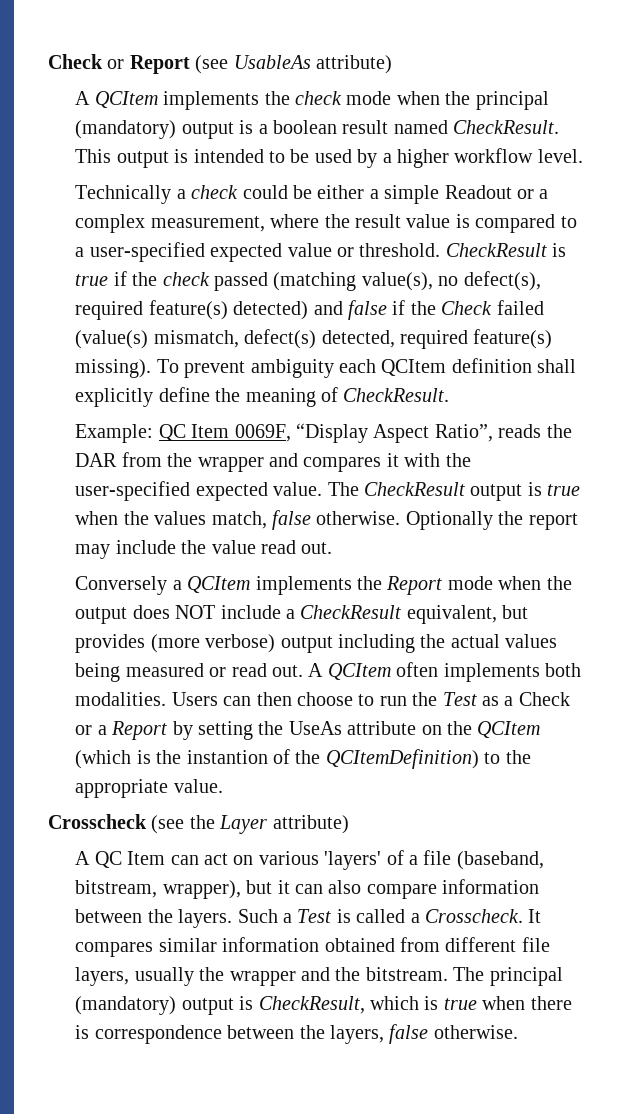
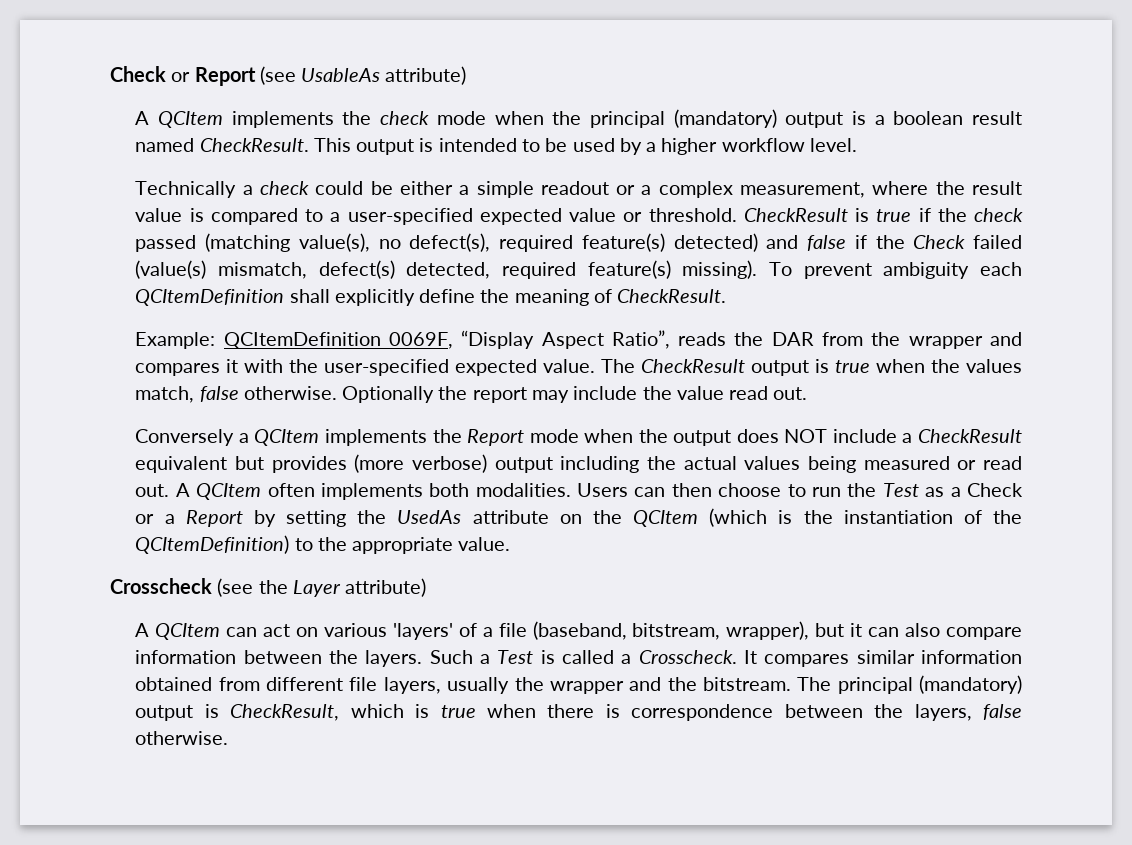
- Technically a check could be either a simple Readout or a complex measurement, where the result value is compared to a user-specified expected value or threshold.
+ Technically a check could be either a simple readout or a complex measurement, where the result value is compared to a user-specified expected value or threshold.
- To prevent ambiguity each QCItem definition shall explicitly define the meaning of CheckResult.
+ To prevent ambiguity each QCItemDefinition shall explicitly define the meaning of CheckResult.
- Example: QC Item 0069F, “Display Aspect Ratio”, reads the DAR from the wrapper and compares it with the user-specified expected value.
+ Example: QCItemDefinition 0069F, “Display Aspect Ratio”, reads the DAR from the wrapper and compares it with the user-specified expected value.
- Conversely a QCItem implements the Report mode when the output does NOT include a CheckResult equivalent, but provides (more verbose) output including the actual values being measured or read out.
+ Conversely a QCItem implements the Report mode when the output does NOT include a CheckResult equivalent but provides (more verbose) output including the actual values being measured or read out.
- Users can then choose to run the Test as a Check or a Report by setting the UseAs attribute on the QCItem (which is the instantion of the QCItemDefinition) to the appropriate value.
+ Users can then choose to run the Test as a Check or a Report by setting the UsedAs attribute on the QCItem (which is the instantiation of the QCItemDefinition) to the appropriate value.
- A QC Item can act on various 'layers' of a file (baseband, bitstream, wrapper), but it can also compare information between the layers.
+ A QCItem can act on various 'layers' of a file (baseband, bitstream, wrapper), but it can also compare information between the layers.

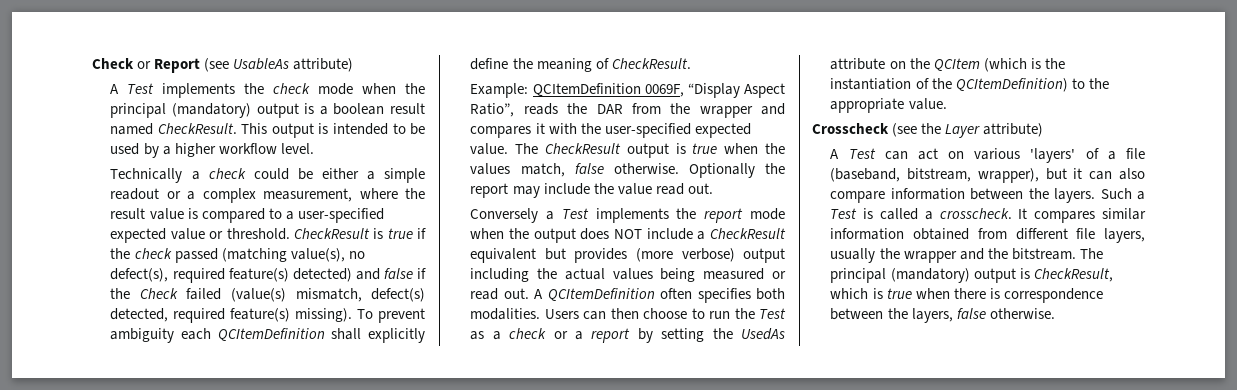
- A QCItem implements the check mode when the principal (mandatory) output is a boolean result named CheckResult.
+ A Test implements the check mode when the principal (mandatory) output is a boolean result named CheckResult.
- Conversely a QCItem implements the Report mode when the output does NOT include a CheckResult equivalent but provides (more verbose) output including the actual values being measured or read out.
+ Conversely a Test implements the report mode when the output does NOT include a CheckResult equivalent but provides (more verbose) output including the actual values being measured or read out.
- A QCItem often implements both modalities.
+ A QCItemDefinition often specifies both modalities.
- Users can then choose to run the Test as a Check or a Report by setting the UsedAs attribute on the QCItem (which is the instantiation of the QCItemDefinition) to the appropriate value.
+ Users can then choose to run the Test as a check or a report by setting the UsedAs attribute on the QCItem (which is the instantiation of the QCItemDefinition) to the appropriate value.
- A QCItem can act on various 'layers' of a file (baseband, bitstream, wrapper), but it can also compare information between the layers.
+ A Test can act on various 'layers' of a file (baseband, bitstream, wrapper), but it can also compare information between the layers.
- Such a Test is called a Crosscheck.
+ Such a Test is called a crosscheck.

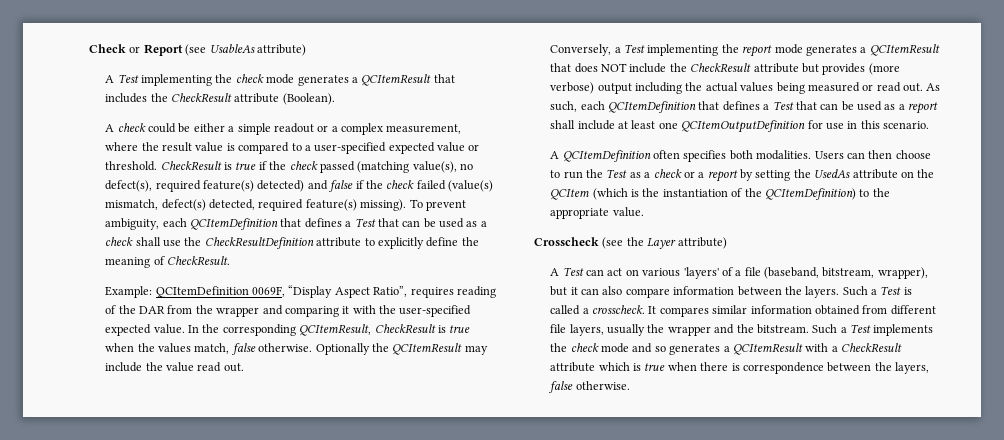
- A Test implements the check mode when the principal (mandatory) output is a boolean result named CheckResult. This output is intended to be used by a higher workflow level.
- Technically a check could be either a simple readout or a complex measurement, where the result value is compared to a user-specified expected value or threshold.
+ A Test implementing the check mode generates a QCItemResult that includes the CheckResult attribute (Boolean).
+ A check could be either a simple readout or a complex measurement, where the result value is compared to a user-specified expected value or threshold.
- CheckResult is true if the check passed (matching value(s), no defect(s), required feature(s) detected) and false if the Check failed (value(s) mismatch, defect(s) detected, required feature(s) missing).
+ CheckResult is true if the check passed (matching value(s), no defect(s), required feature(s) detected) and false if the check failed (value(s) mismatch, defect(s) detected, required feature(s) missing).
- To prevent ambiguity each QCItemDefinition shall explicitly define the meaning of CheckResult.
+ To prevent ambiguity, each QCItemDefinition that defines a Test that can be used as a check shall use the CheckResultDefinition attribute to explicitly define the meaning of CheckResult.
- Example: QCItemDefinition 0069F, “Display Aspect Ratio”, reads the DAR from the wrapper and compares it with the user-specified expected value.
+ Example: QCItemDefinition 0069F, “Display Aspect Ratio”, requires reading of the DAR from the wrapper and comparing it with the user-specified expected value.
- The CheckResult output is true when the values match, false otherwise.
+ In the corresponding QCItemResult, CheckResult is true when the values match, false otherwise.
- Optionally the report may include the value read out.
+ Optionally the QCItemResult may include the value read out.
- Conversely a Test implements the report mode when the output does NOT include a CheckResult equivalent but provides (more verbose) output including the actual values being measured or read out. A QCItemDefinition often specifies both modalities.
+ Conversely, a Test implementing the report mode generates a QCItemResult that does NOT include the CheckResult attribute but provides (more verbose) output including the actual values being measured or read out. As such, each QCItemDefinition that defines a Test that can be used as a report shall include at least one QCItemOutputDefinition for use in this scenario.
+ A QCItemDefinition often specifies both modalities.
- The principal (mandatory) output is CheckResult, which is true when there is correspondence between the layers, false otherwise.
+ Such a Test implements the check mode and so generates a QCItemResult with a CheckResult attribute which is true when there is correspondence between the layers, false otherwise.

